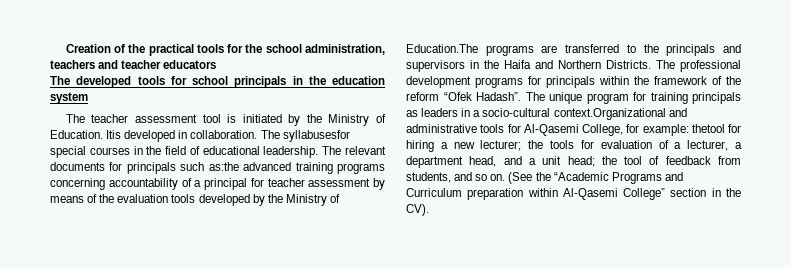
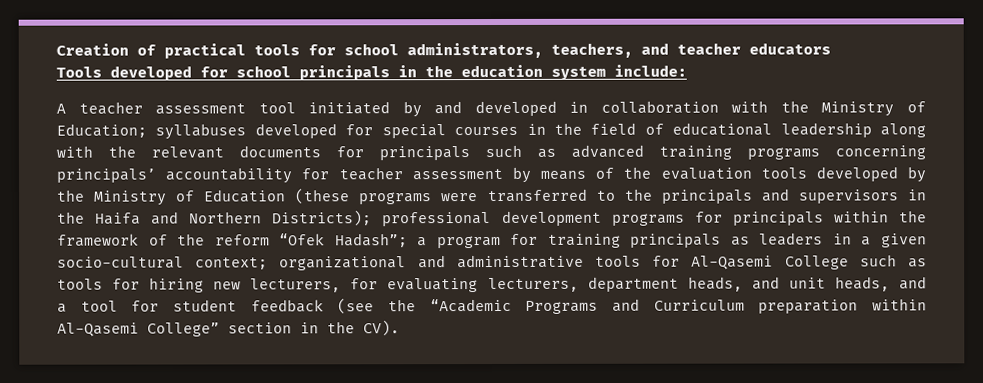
- Creation of the practical tools for the school administration, teachers and teacher educators
+ Creation of practical tools for school administrators, teachers, and teacher educators
- The developed tools for school principals in the education system
- The teacher assessment tool is initiated by the Ministry of Education. Itis developed in collaboration. The syllabusesfor special courses in the field of educational leadership. The relevant documents for principals such as:the advanced training programs concerning accountability of a principal for teacher assessment by means of the evaluation tools developed by the Ministry of Education.The programs are transferred to the principals and supervisors in the Haifa and Northern Districts. The professional development programs for principals within the framework of the reform “Ofek Hadash”. The unique program for training principals as leaders in a socio-cultural context.Organizational and administrative tools for Al-Qasemi College, for example: thetool for hiring a new lecturer; the tools for evaluation of a lecturer, a department head, and a unit head; the tool of feedback from students, and so on. (See the “Academic Programs and Curriculum preparation within Al-Qasemi College” section in the CV).
+ Tools developed for school principals in the education system include:
+ A teacher assessment tool initiated by and developed in collaboration with the Ministry of Education; syllabuses developed for special courses in the field of educational leadership along with the relevant documents for principals such as advanced training programs concerning principals’ accountability for teacher assessment by means of the evaluation tools developed by the Ministry of Education (these programs were transferred to the principals and supervisors in the Haifa and Northern Districts); professional development programs for principals within the framework of the reform “Ofek Hadash”; a program for training principals as leaders in a given socio-cultural context; organizational and administrative tools for Al-Qasemi College such as tools for hiring new lecturers, for evaluating lecturers, department heads, and unit heads, and a tool for student feedback (see the “Academic Programs and Curriculum preparation within Al-Qasemi College” section in the CV).

